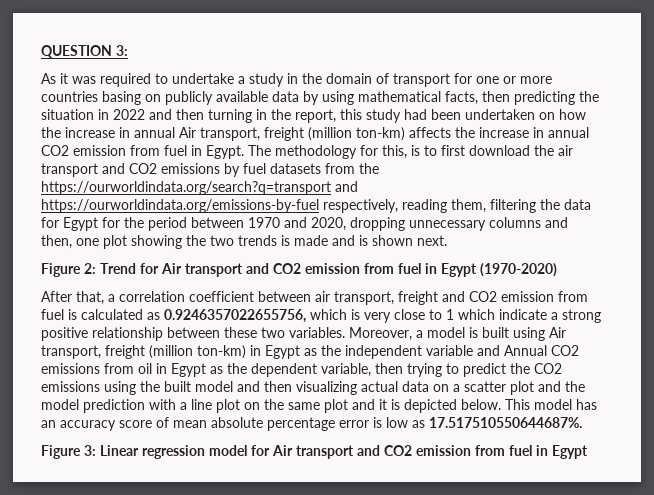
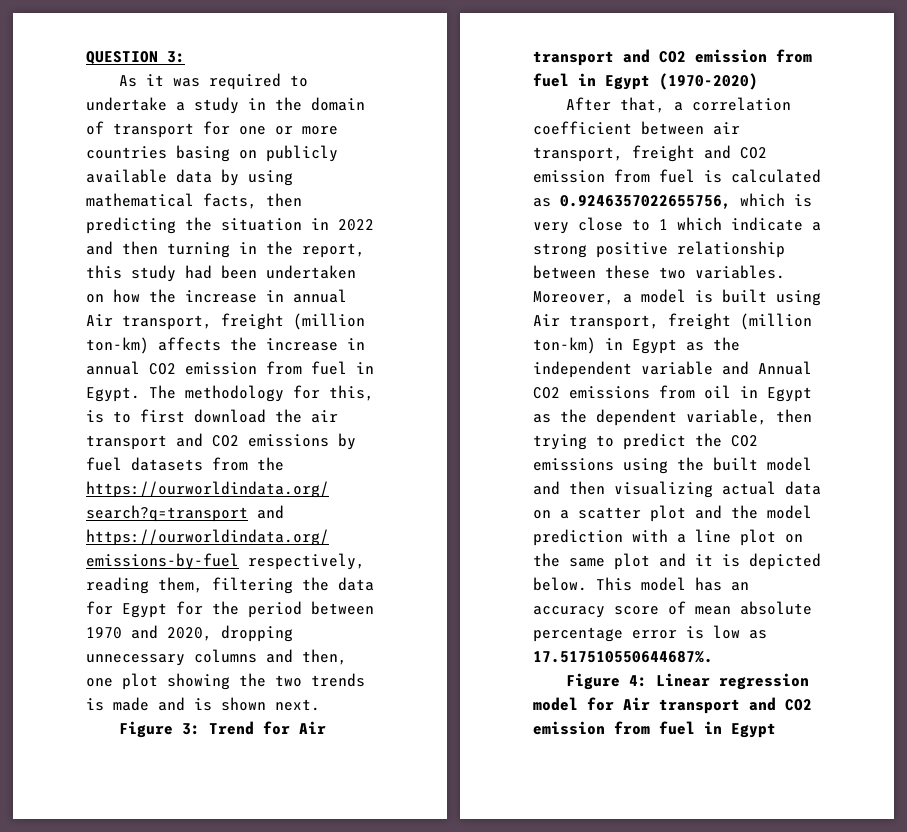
- Figure 2: Trend for Air transport and CO2 emission from fuel in Egypt (1970-2020)
+ Figure 3: Trend for Air transport and CO2 emission from fuel in Egypt (1970-2020)
- Figure 3: Linear regression model for Air transport and CO2 emission from fuel in Egypt
+ Figure 4: Linear regression model for Air transport and CO2 emission from fuel in Egypt

